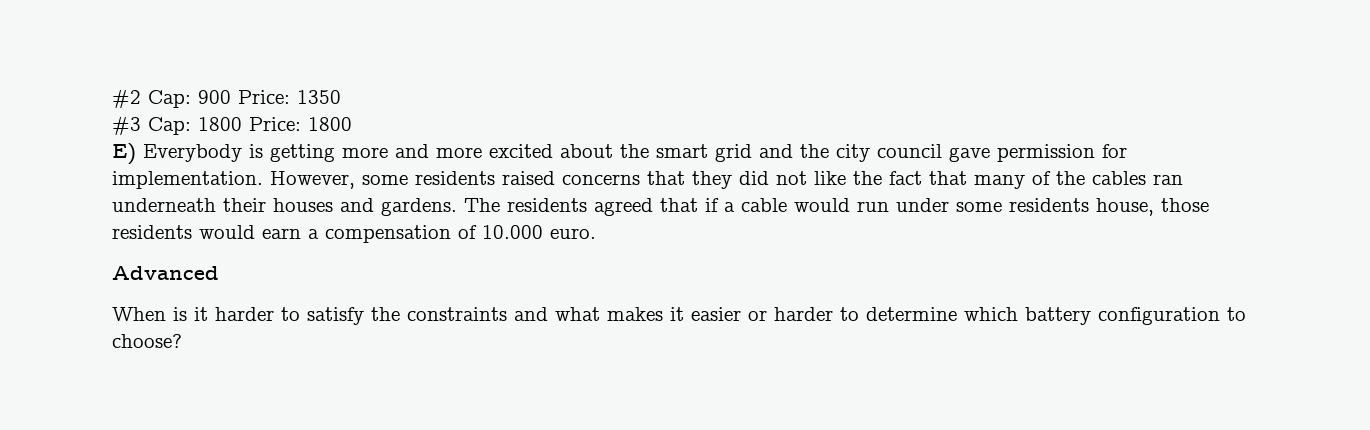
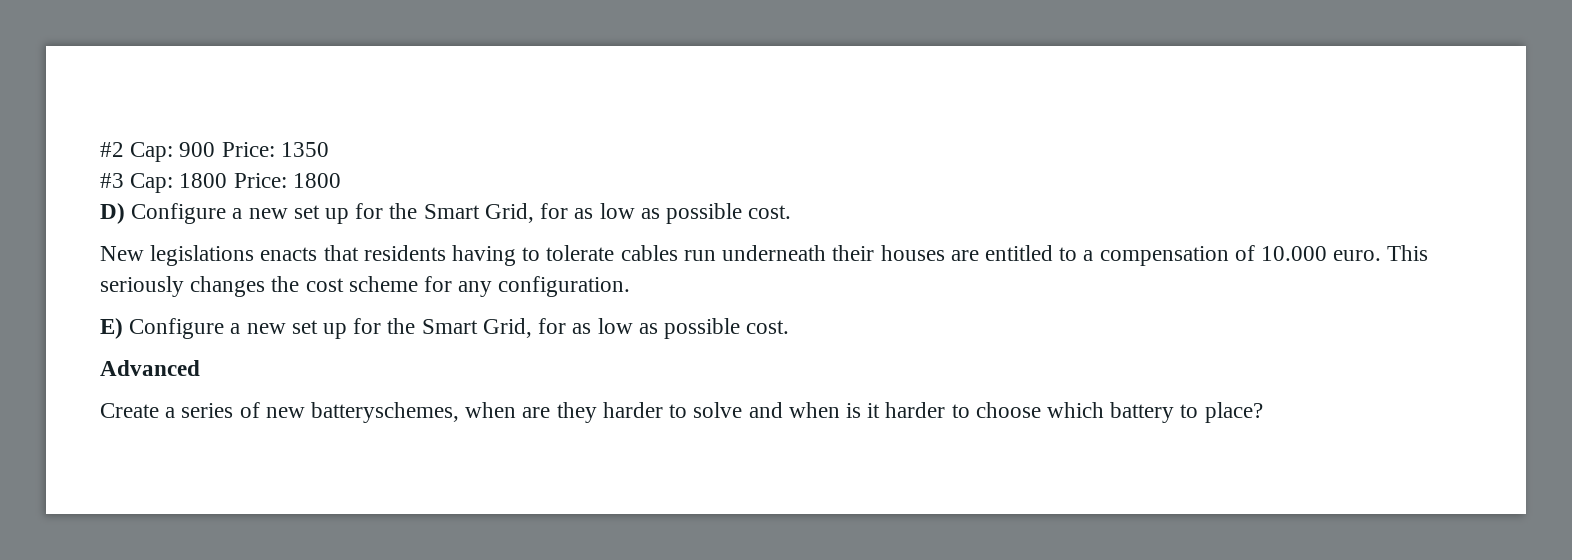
- E) Everybody is getting more and more excited about the smart grid and the city council gave permission for implementation. However, some residents raised concerns that they did not like the fact that many of the cables ran underneath their houses and gardens. The residents agreed that if a cable would run under some residents house, those residents would earn a compensation of 10.000 euro.
+ D) Configure a new set up for the Smart Grid, for as low as possible cost.
+ New legislations enacts that residents having to tolerate cables run underneath their houses are entitled to a compensation of 10.000 euro. This seriously changes the cost scheme for any configuration.
+ E) Configure a new set up for the Smart Grid, for as low as possible cost.
  Advanced
- When is it harder to satisfy the constraints and what makes it easier or harder to determine which battery configuration to choose?
+ Create a series of new batteryschemes, when are they harder to solve and when is it harder to choose which battery to place?

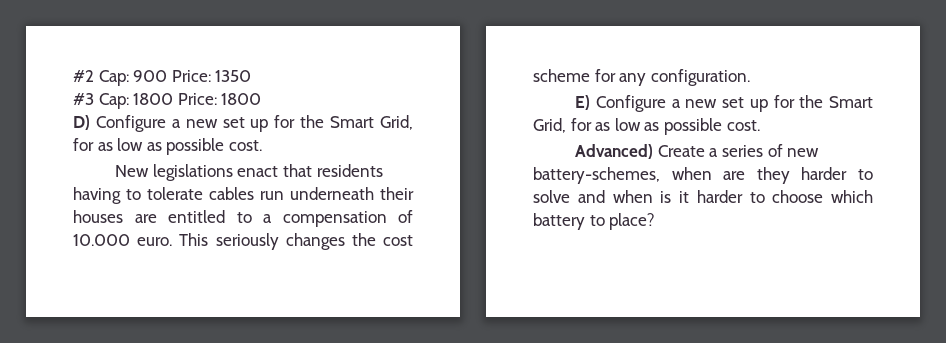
- New legislations enacts that residents having to tolerate cables run underneath their houses are entitled to a compensation of 10.000 euro.
+ New legislations enact that residents having to tolerate cables run underneath their houses are entitled to a compensation of 10.000 euro.
- Advanced
- Create a series of new batteryschemes, when are they harder to solve and when is it harder to choose which battery to place?
+ Advanced) Create a series of new battery-schemes, when are they harder to solve and when is it harder to choose which battery to place?

